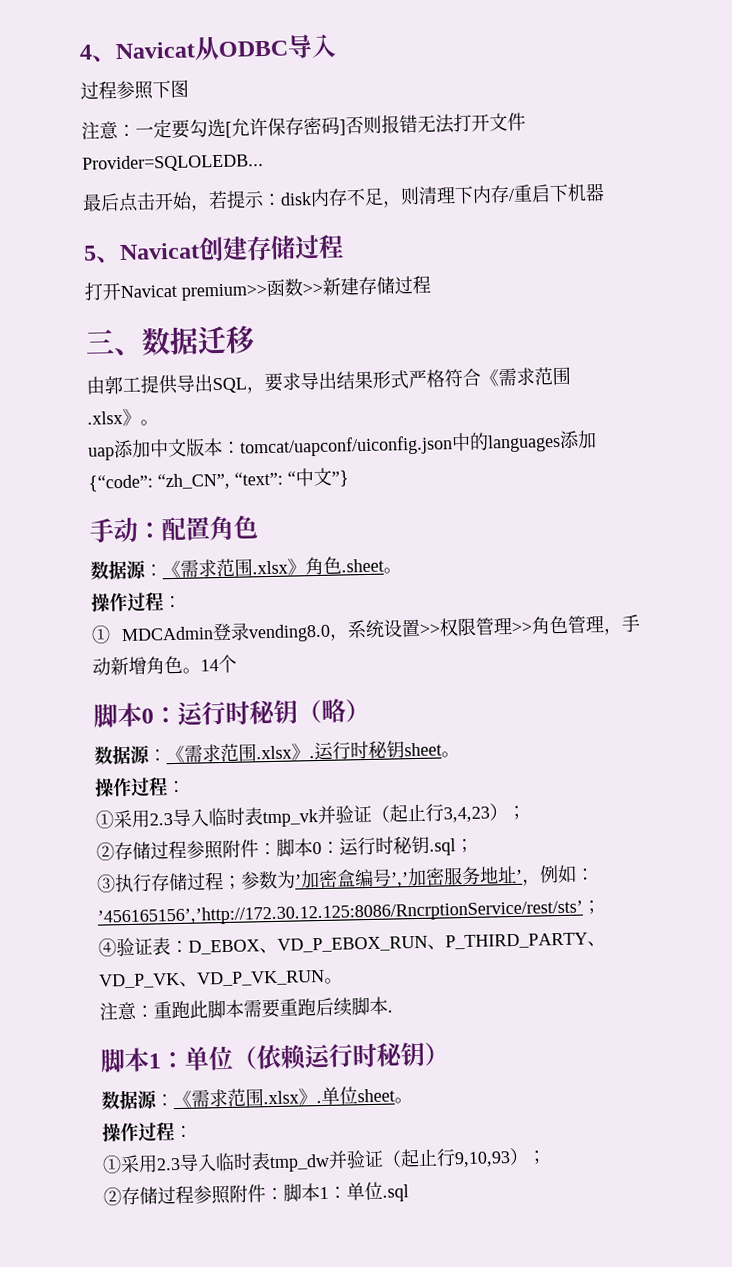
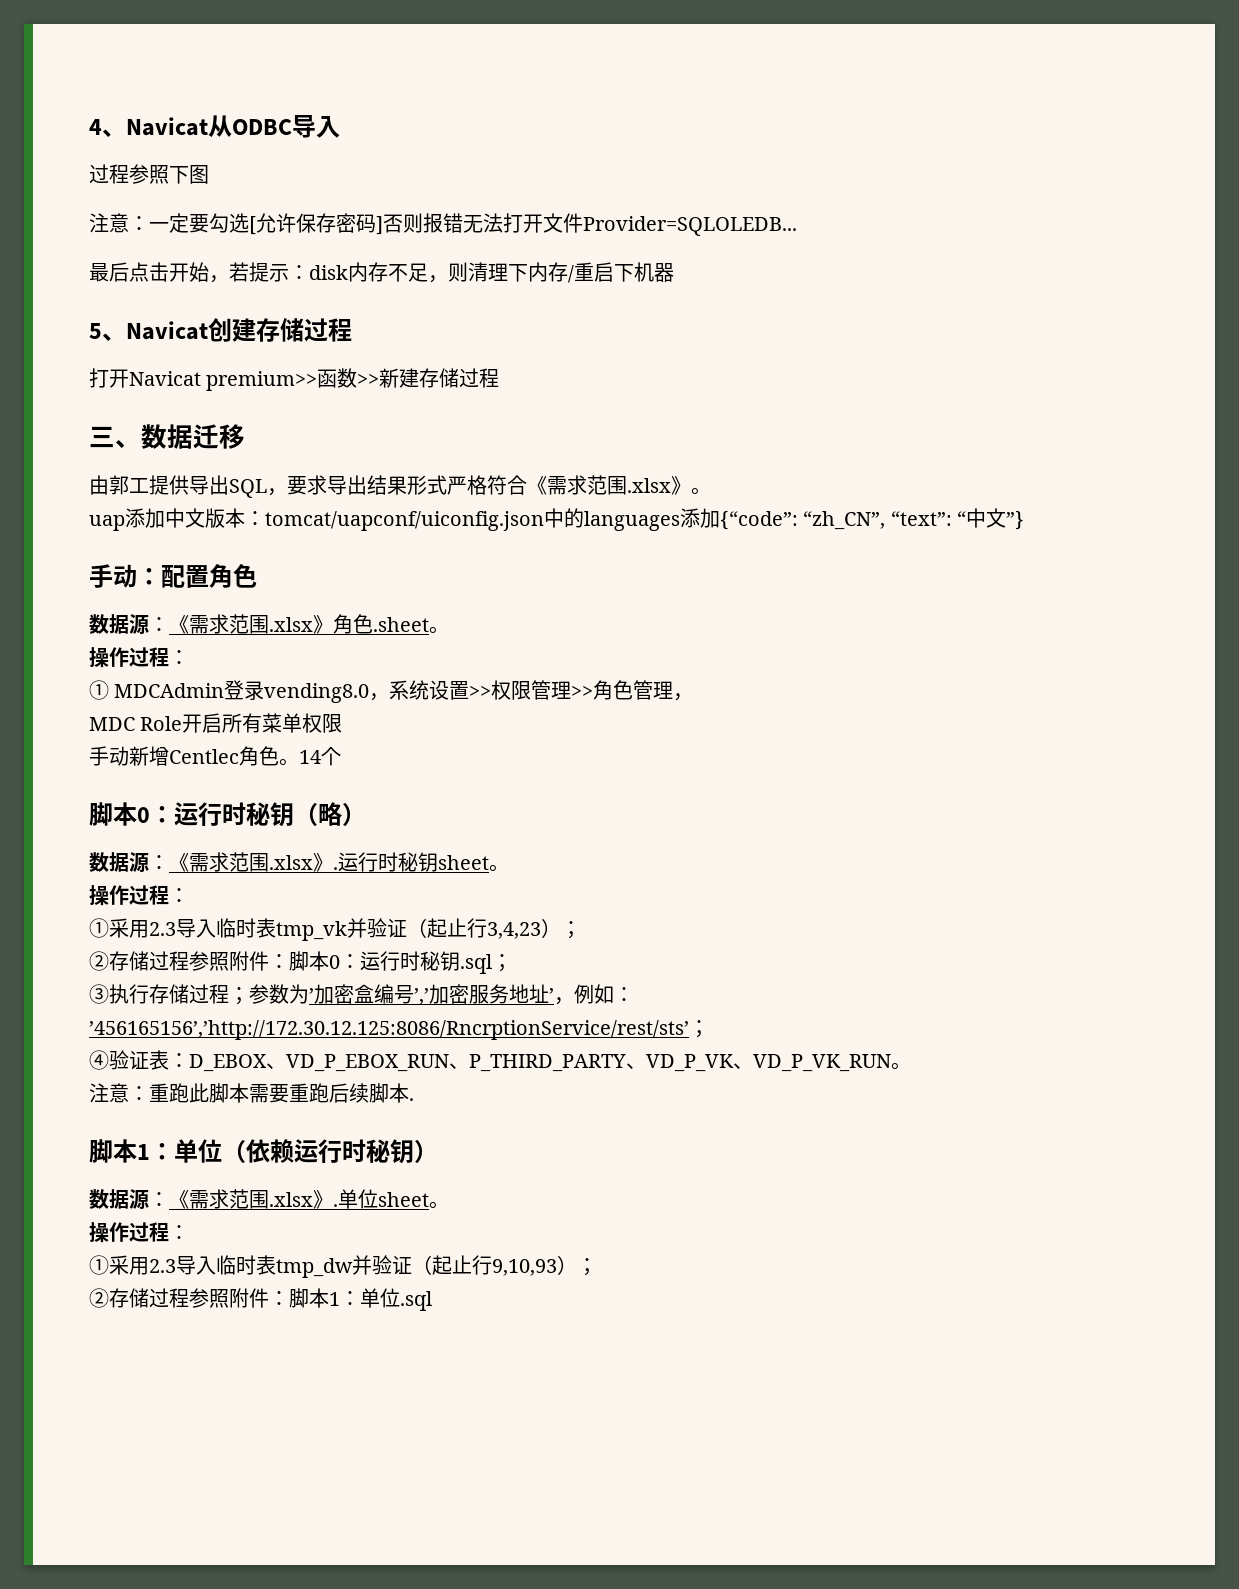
- ① MDCAdmin登录vending8.0，系统设置>>权限管理>>角色管理，手动新增角色。
+ ① MDCAdmin登录vending8.0，系统设置>>权限管理>>角色管理，
+ MDC Role开启所有菜单权限
+ 手动新增Centlec角色。

